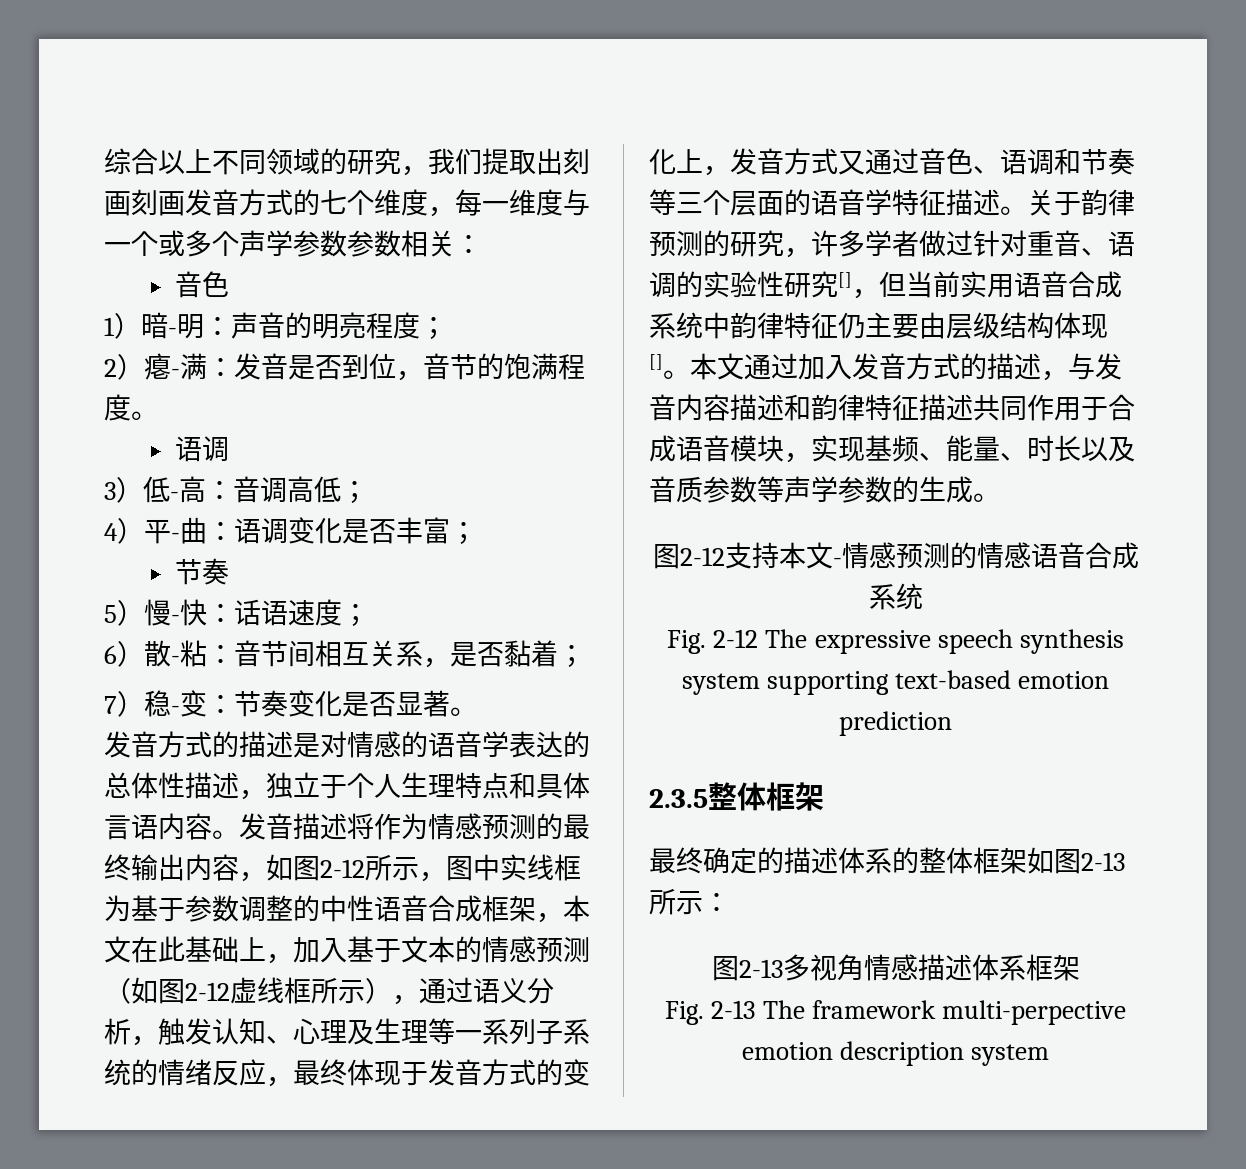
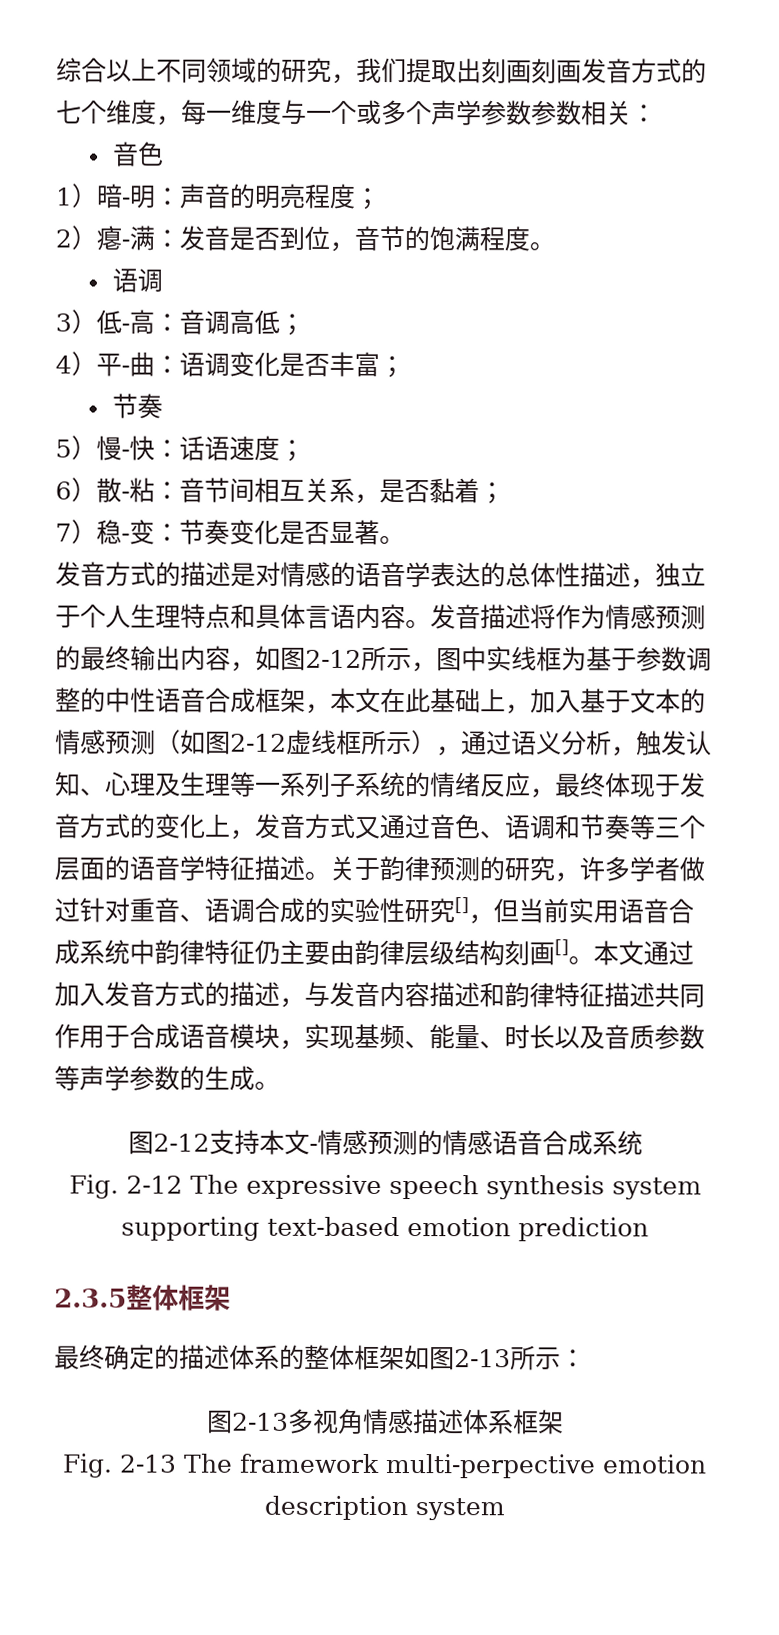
- 关于韵律预测的研究，许多学者做过针对重音、语调的实验性研究[]，但当前实用语音合成系统中韵律特征仍主要由层级结构体现[]。
+ 关于韵律预测的研究，许多学者做过针对重音、语调合成的实验性研究[]，但当前实用语音合成系统中韵律特征仍主要由韵律层级结构刻画[]。

